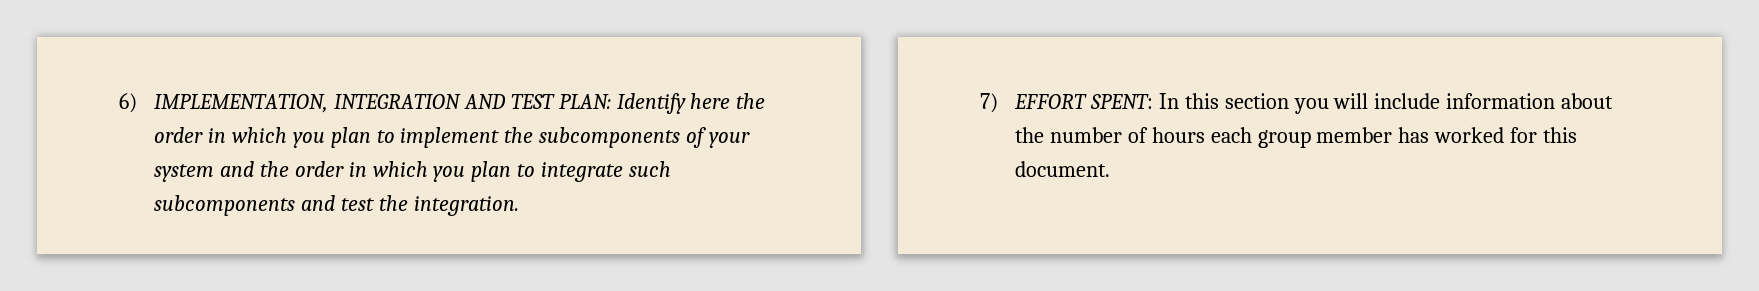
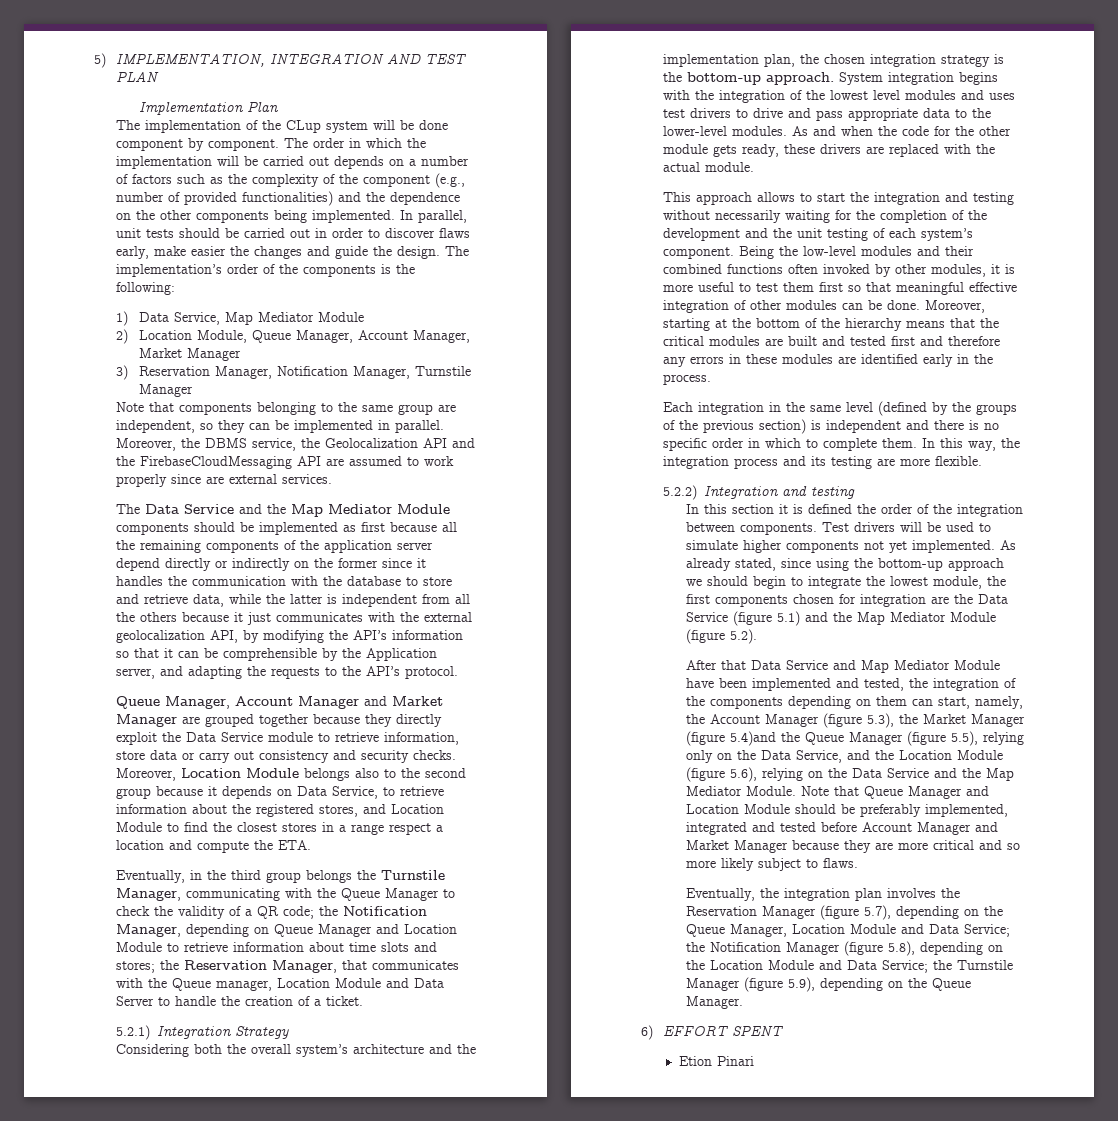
- 6) IMPLEMENTATION, INTEGRATION AND TEST PLAN: Identify here the order in which you plan to implement the subcomponents of your system and the order in which you plan to integrate such subcomponents and test the integration.
- 7) EFFORT SPENT: In this section you will include information about the number of hours each group member has worked for this document.
+ 5) IMPLEMENTATION, INTEGRATION AND TEST PLAN
+ Implementation Plan
+ The implementation of the CLup system will be done component by component. The order in which the implementation will be carried out depends on a number of factors such as the complexity of the component (e.g., number of provided functionalities) and the dependence on the other components being implemented. In parallel, unit tests should be carried out in order to discover flaws early, make easier the changes and guide the design. The implementation’s order of the components is the following:
+ 1) Data Service, Map Mediator Module
+ 2) Location Module, Queue Manager, Account Manager, Market Manager
+ 3) Reservation Manager, Notification Manager, Turnstile Manager
+ Note that components belonging to the same group are independent, so they can be implemented in parallel. Moreover, the DBMS service, the Geolocalization API and the FirebaseCloudMessaging API are assumed to work properly since are external services.
+ The Data Service and the Map Mediator Module components should be implemented as first because all the remaining components of the application server depend directly or indirectly on the former since it handles the communication with the database to store and retrieve data, while the latter is independent from all the others because it just communicates with the external geolocalization API, by modifying the API’s information so that it can be comprehensible by the Application server, and adapting the requests to the API’s protocol.
+ Queue Manager, Account Manager and Market Manager are grouped together because they directly exploit the Data Service module to retrieve information, store data or carry out consistency and security checks. Moreover, Location Module belongs also to the second group because it depends on Data Service, to retrieve information about the registered stores, and Location Module to find the closest stores in a range respect a location and compute the ETA.
+ Eventually, in the third group belongs the Turnstile Manager, communicating with the Queue Manager to check the validity of a QR code; the Notification Manager, depending on Queue Manager and Location Module to retrieve information about time slots and stores; the Reservation Manager, that communicates with the Queue manager, Location Module and Data Server to handle the creation of a ticket.
+ 5.2.1) Integration Strategy
+ Considering both the overall system’s architecture and the implementation plan, the chosen integration strategy is the bottom-up approach. System integration begins with the integration of the lowest level modules and uses test drivers to drive and pass appropriate data to the lower-level modules. As and when the code for the other module gets ready, these drivers are replaced with the actual module.
+ This approach allows to start the integration and testing without necessarily waiting for the completion of the development and the unit testing of each system’s component. Being the low-level modules and their combined functions often invoked by other modules, it is more useful to test them first so that meaningful effective integration of other modules can be done. Moreover, starting at the bottom of the hierarchy means that the critical modules are built and tested first and therefore any errors in these modules are identified early in the process.
+ Each integration in the same level (defined by the groups of the previous section) is independent and there is no specific order in which to complete them. In this way, the integration process and its testing are more flexible.
+ 5.2.2) Integration and testing
+ In this section it is defined the order of the integration between components. Test drivers will be used to simulate higher components not yet implemented. As already stated, since using the bottom-up approach we should begin to integrate the lowest module, the first components chosen for integration are the Data Service (figure 5.1) and the Map Mediator Module (figure 5.2).
+ After that Data Service and Map Mediator Module have been implemented and tested, the integration of the components depending on them can start, namely, the Account Manager (figure 5.3), the Market Manager (figure 5.4)and the Queue Manager (figure 5.5), relying only on the Data Service, and the Location Module (figure 5.6), relying on the Data Service and the Map Mediator Module. Note that Queue Manager and Location Module should be preferably implemented, integrated and tested before Account Manager and Market Manager because they are more critical and so more likely subject to flaws.
+ Eventually, the integration plan involves the Reservation Manager (figure 5.7), depending on the Queue Manager, Location Module and Data Service; the Notification Manager (figure 5.8), depending on the Location Module and Data Service; the Turnstile Manager (figure 5.9), depending on the Queue Manager.
+ 6) EFFORT SPENT
+ Etion Pinari

